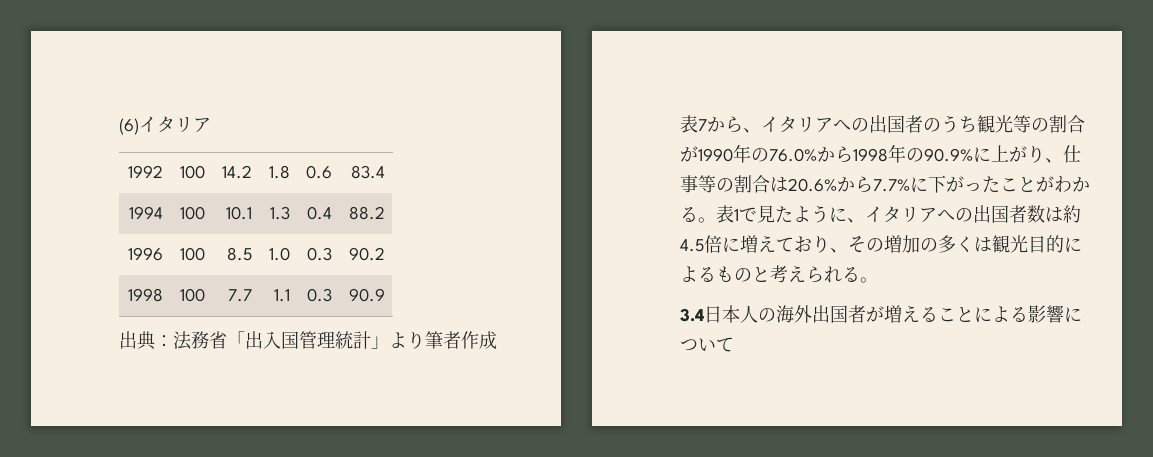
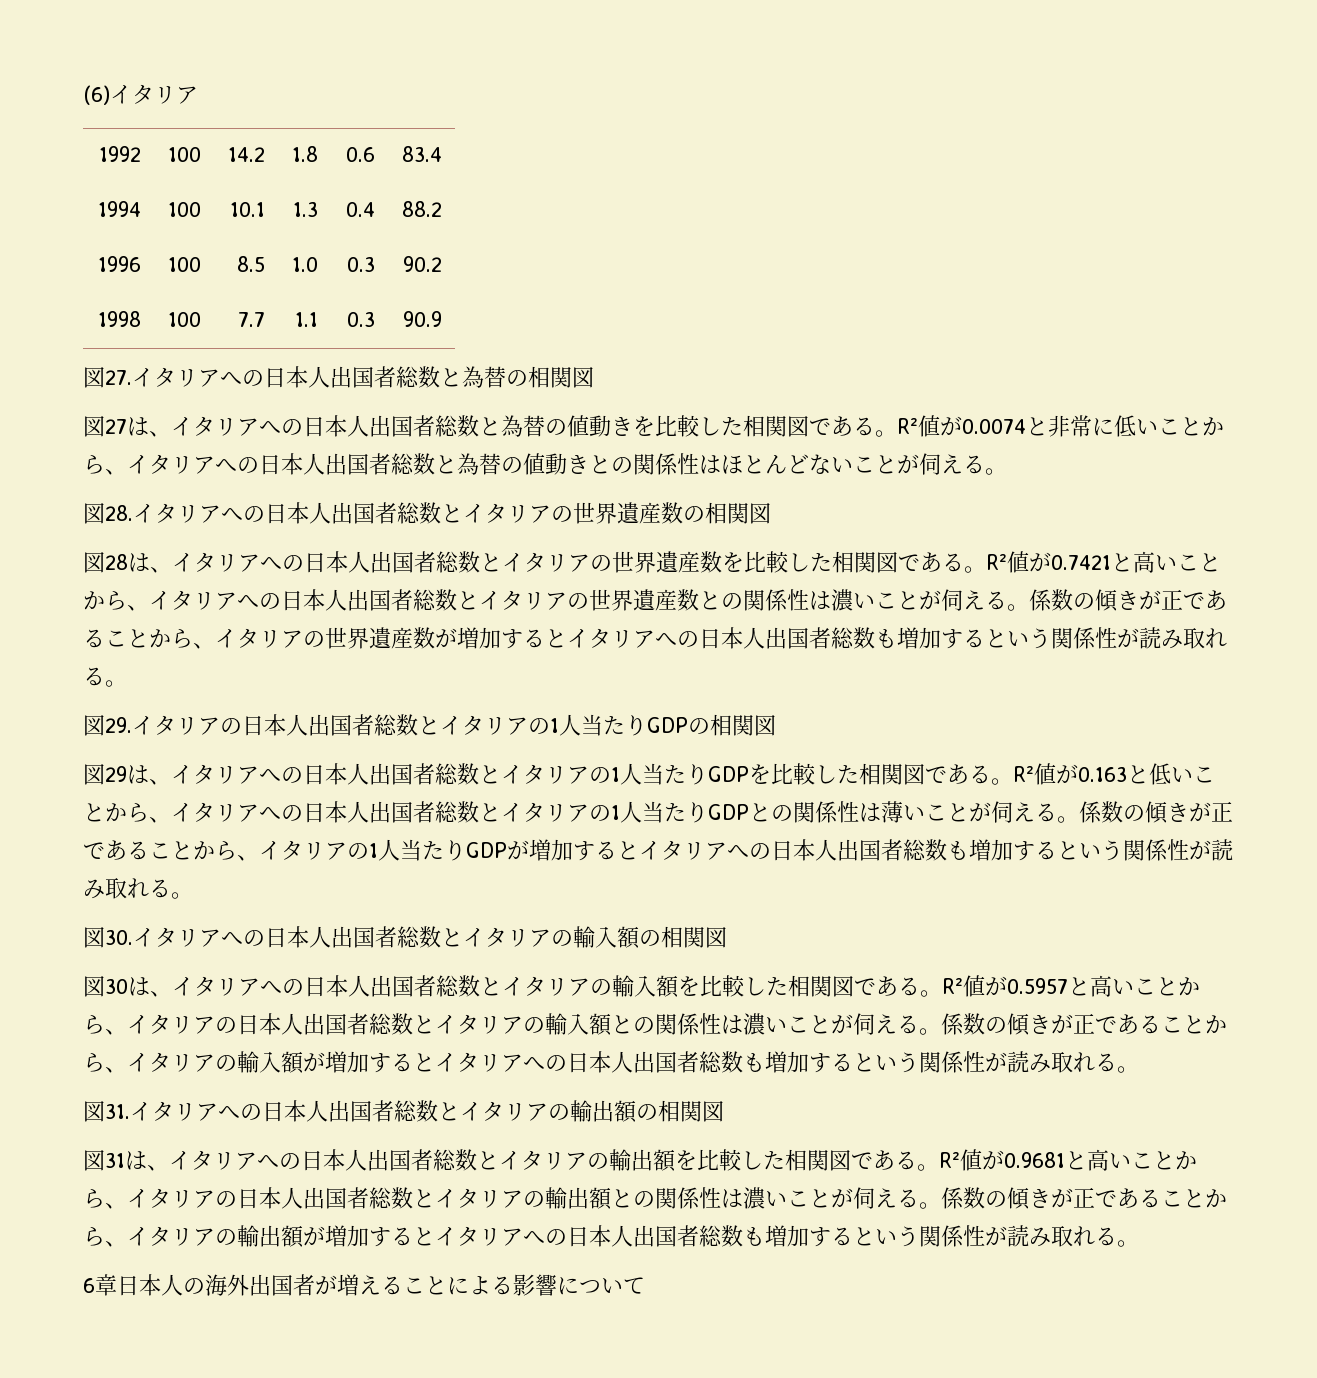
- 出典：法務省「出入国管理統計」より筆者作成
- 表7から、イタリアへの出国者のうち観光等の割合が1990年の76.0%から1998年の90.9%に上がり、仕事等の割合は20.6%から7.7%に下がったことがわかる。表1で見たように、イタリアへの出国者数は約4.5倍に増えており、その増加の多くは観光目的によるものと考えられる。
- 3.4日本人の海外出国者が増えることによる影響について
+ 図27.イタリアへの日本人出国者総数と為替の相関図
+ 図27は、イタリアへの日本人出国者総数と為替の値動きを比較した相関図である。R²値が0.0074と非常に低いことから、イタリアへの日本人出国者総数と為替の値動きとの関係性はほとんどないことが伺える。
+ 図28.イタリアへの日本人出国者総数とイタリアの世界遺産数の相関図
+ 図28は、イタリアへの日本人出国者総数とイタリアの世界遺産数を比較した相関図である。R²値が0.7421と高いことから、イタリアへの日本人出国者総数とイタリアの世界遺産数との関係性は濃いことが伺える。係数の傾きが正であることから、イタリアの世界遺産数が増加するとイタリアへの日本人出国者総数も増加するという関係性が読み取れる。
+ 図29.イタリアの日本人出国者総数とイタリアの1人当たりGDPの相関図
+ 図29は、イタリアへの日本人出国者総数とイタリアの1人当たりGDPを比較した相関図である。R²値が0.163と低いことから、イタリアへの日本人出国者総数とイタリアの1人当たりGDPとの関係性は薄いことが伺える。係数の傾きが正であることから、イタリアの1人当たりGDPが増加するとイタリアへの日本人出国者総数も増加するという関係性が読み取れる。
+ 図30.イタリアへの日本人出国者総数とイタリアの輸入額の相関図
+ 図30は、イタリアへの日本人出国者総数とイタリアの輸入額を比較した相関図である。R²値が0.5957と高いことから、イタリアの日本人出国者総数とイタリアの輸入額との関係性は濃いことが伺える。係数の傾きが正であることから、イタリアの輸入額が増加するとイタリアへの日本人出国者総数も増加するという関係性が読み取れる。
+ 図31.イタリアへの日本人出国者総数とイタリアの輸出額の相関図
+ 図31は、イタリアへの日本人出国者総数とイタリアの輸出額を比較した相関図である。R²値が0.9681と高いことから、イタリアの日本人出国者総数とイタリアの輸出額との関係性は濃いことが伺える。係数の傾きが正であることから、イタリアの輸出額が増加するとイタリアへの日本人出国者総数も増加するという関係性が読み取れる。
+ 6章日本人の海外出国者が増えることによる影響について

